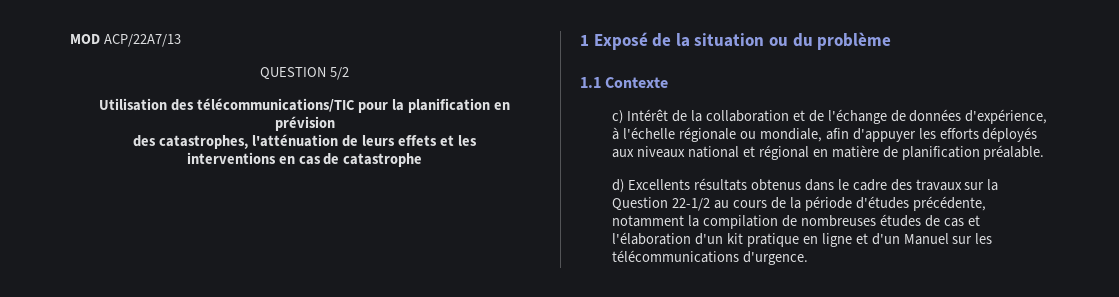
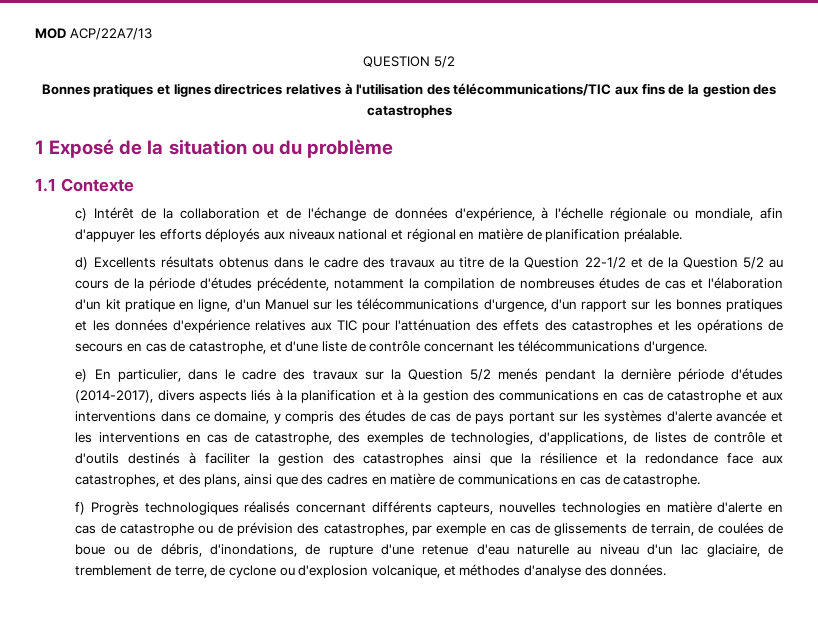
- Utilisation des télécommunications/TIC pour la planification en prévision
- des catastrophes, l'atténuation de leurs effets et les
- interventions en cas de catastrophe
+ Bonnes pratiques et lignes directrices relatives à l'utilisation des télécommunications/TIC aux fins de la gestion des catastrophes
- d) Excellents résultats obtenus dans le cadre des travaux sur la Question 22-1/2 au cours de la période d'études précédente, notamment la compilation de nombreuses études de cas et l'élaboration d'un kit pratique en ligne et d'un Manuel sur les télécommunications d'urgence.
+ d) Excellents résultats obtenus dans le cadre des travaux au titre de la Question 22-1/2 et de la Question 5/2 au cours de la période d'études précédente, notamment la compilation de nombreuses études de cas et l'élaboration d'un kit pratique en ligne, d'un Manuel sur les télécommunications d'urgence, d'un rapport sur les bonnes pratiques et les données d'expérience relatives aux TIC pour l'atténuation des effets des catastrophes et les opérations de secours en cas de catastrophe, et d'une liste de contrôle concernant les télécommunications d'urgence.
+ e) En particulier, dans le cadre des travaux sur la Question 5/2 menés pendant la dernière période d'études (2014-2017), divers aspects liés à la planification et à la gestion des communications en cas de catastrophe et aux interventions dans ce domaine, y compris des études de cas de pays portant sur les systèmes d'alerte avancée et les interventions en cas de catastrophe, des exemples de technologies, d'applications, de listes de contrôle et d'outils destinés à faciliter la gestion des catastrophes ainsi que la résilience et la redondance face aux catastrophes, et des plans, ainsi que des cadres en matière de communications en cas de catastrophe.
+ f) Progrès technologiques réalisés concernant différents capteurs, nouvelles technologies en matière d'alerte en cas de catastrophe ou de prévision des catastrophes, par exemple en cas de glissements de terrain, de coulées de boue ou de débris, d'inondations, de rupture d'une retenue d'eau naturelle au niveau d'un lac glaciaire, de tremblement de terre, de cyclone ou d'explosion volcanique, et méthodes d'analyse des données.

